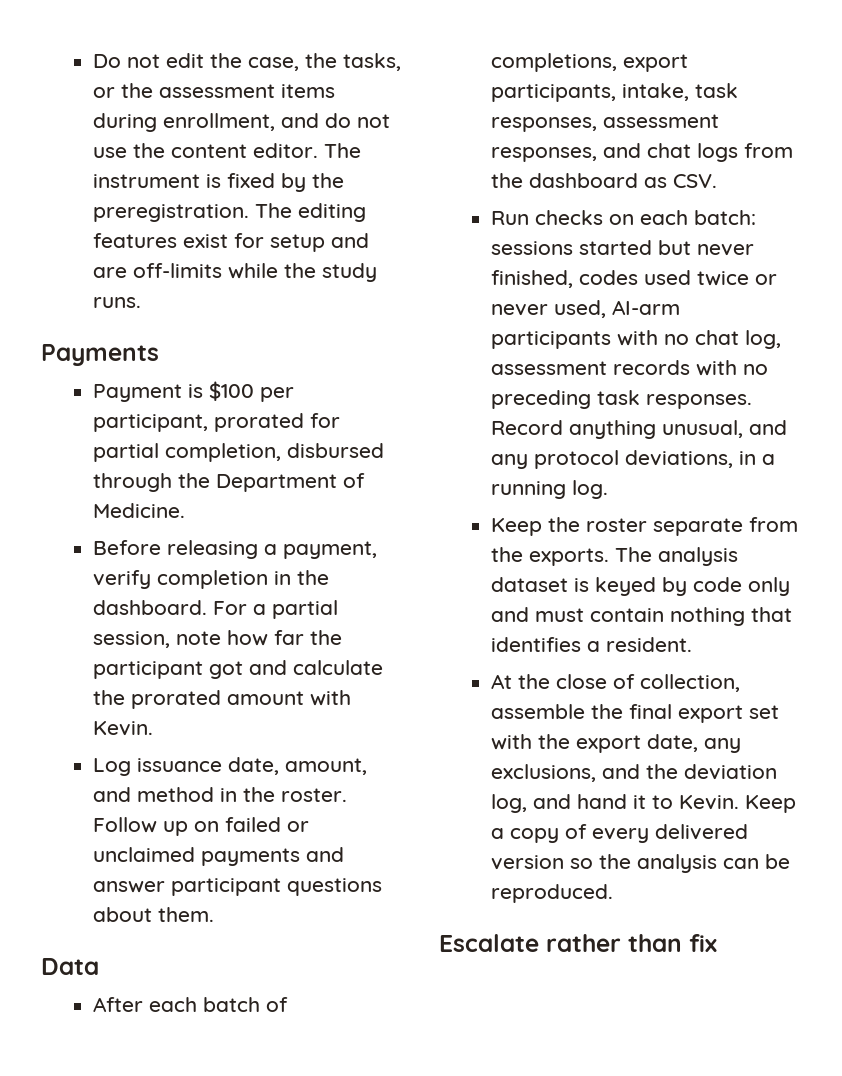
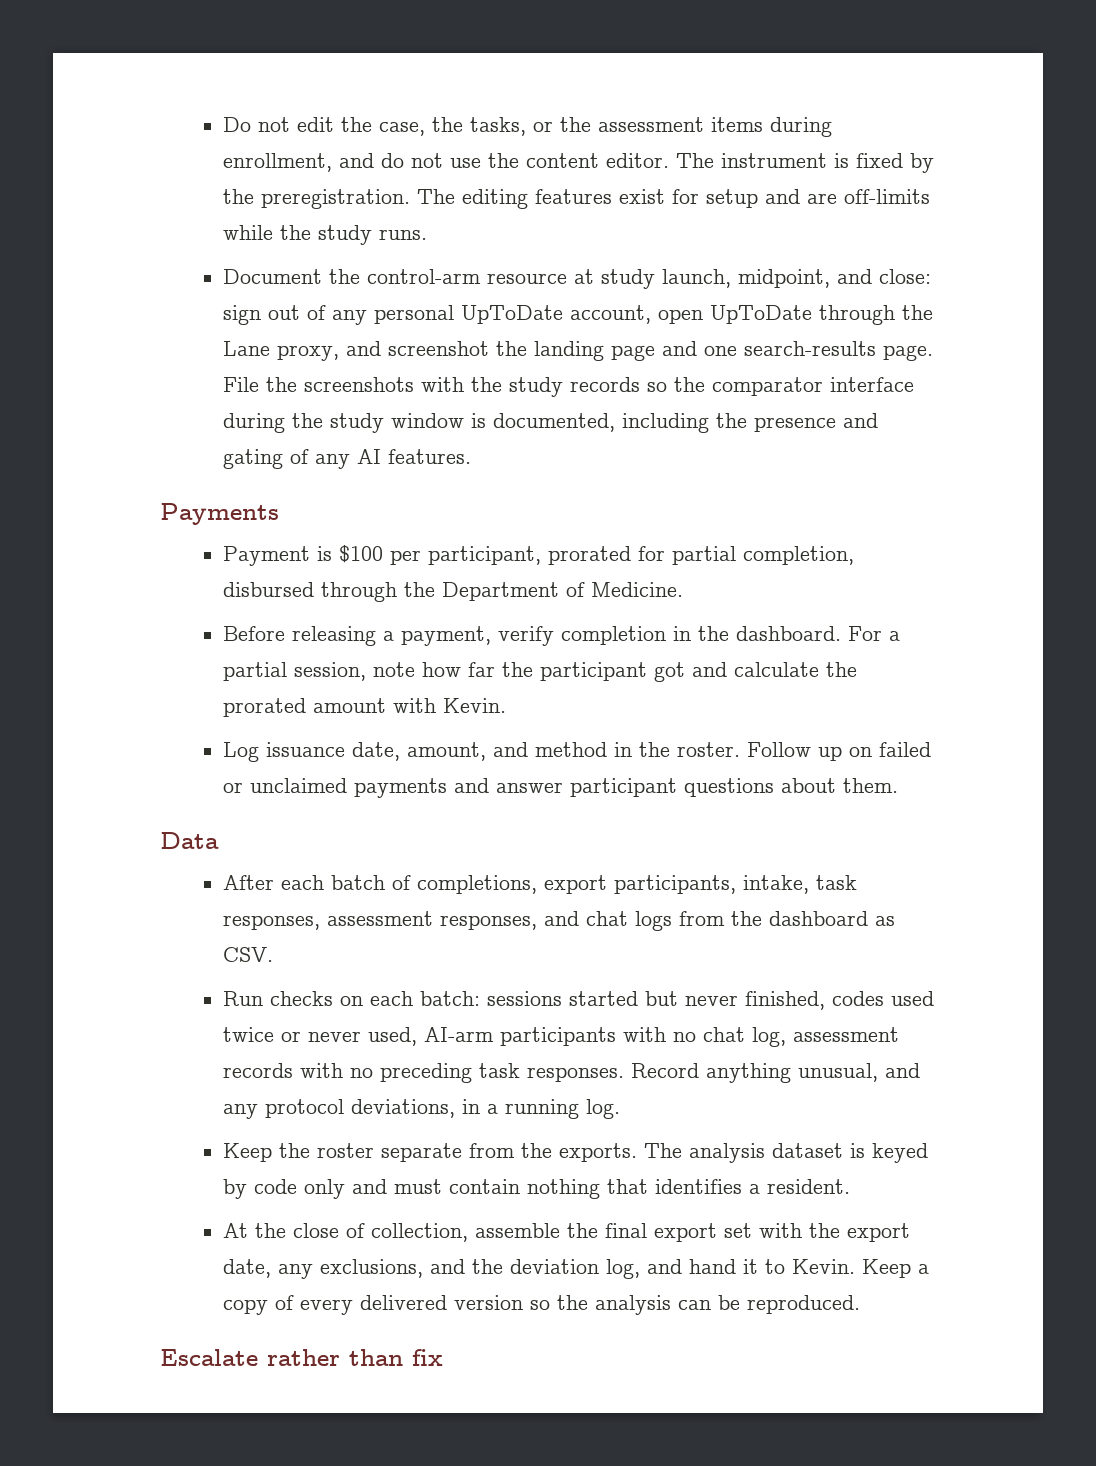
+ Document the control-arm resource at study launch, midpoint, and close: sign out of any personal UpToDate account, open UpToDate through the Lane proxy, and screenshot the landing page and one search-results page. File the screenshots with the study records so the comparator interface during the study window is documented, including the presence and gating of any AI features.

